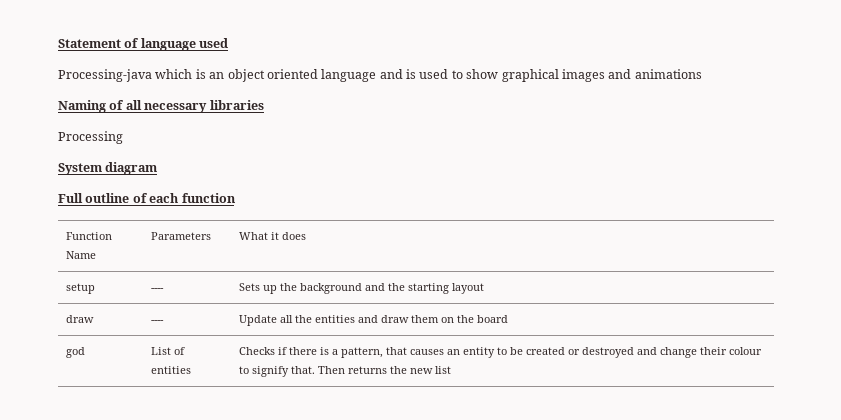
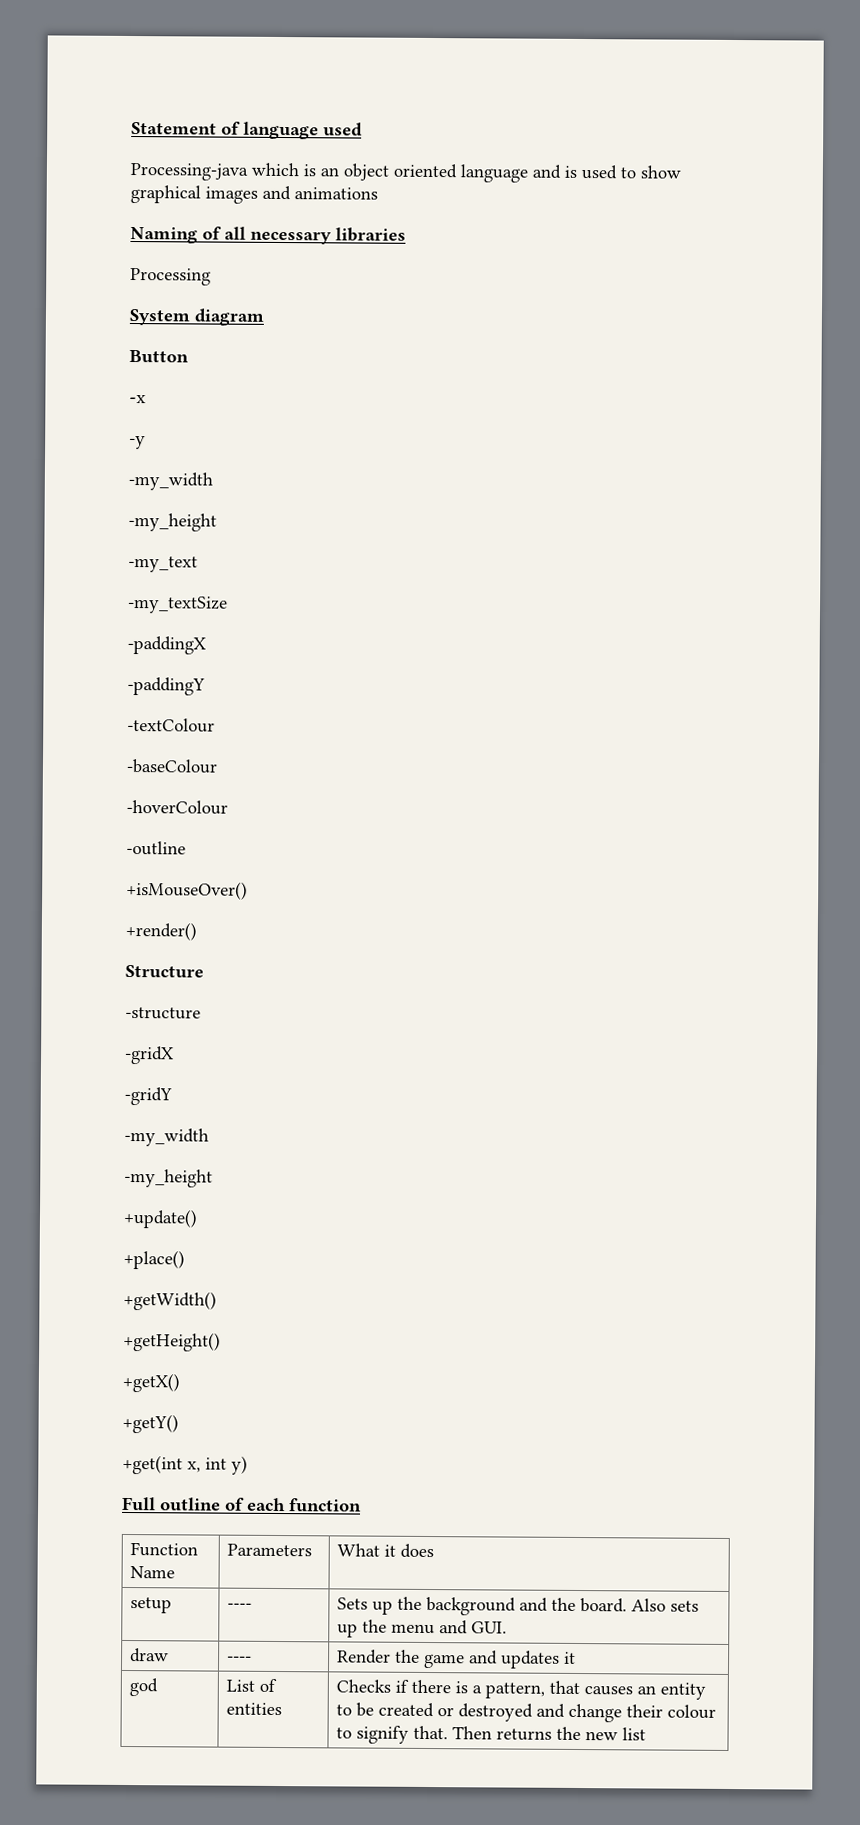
+ Button
+ -x
+ -y
+ -my_width
+ -my_height
+ -my_text
+ -my_textSize
+ -paddingX
+ -paddingY
+ -textColour
+ -baseColour
+ -hoverColour
+ -outline
+ +isMouseOver()
+ +render()
+ Structure
+ -structure
+ -gridX
+ -gridY
+ -my_width
+ -my_height
+ +update()
+ +place()
+ +getWidth()
+ +getHeight()
+ +getX()
+ +getY()
+ +get(int x, int y)
- setup | ---- | Sets up the background and the starting layout
- draw | ---- | Update all the entities and draw them on the board
+ setup | ---- | Sets up the background and the board. Also sets up the menu and GUI.
+ draw | ---- | Render the game and updates it

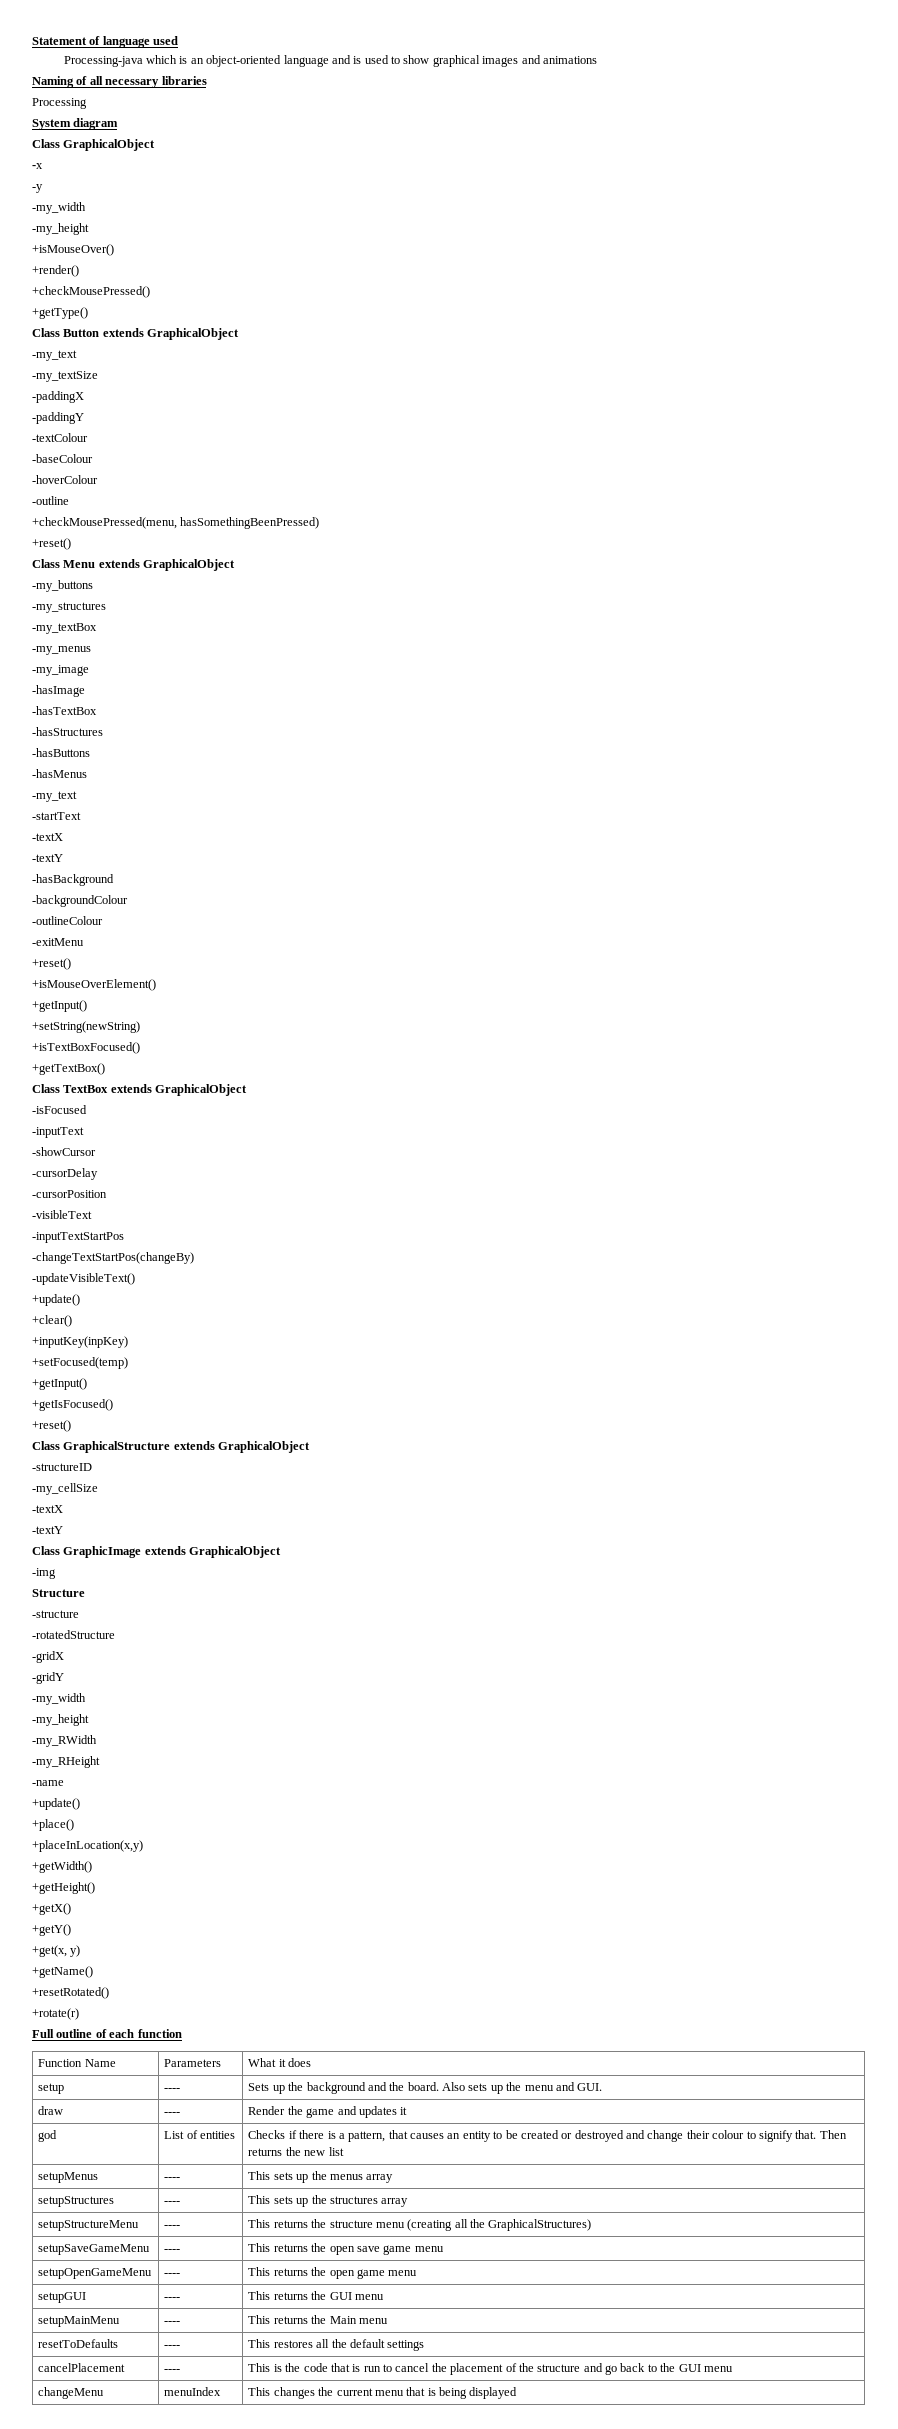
- Processing-java which is an object oriented language and is used to show graphical images and animations
+ Processing-java which is an object-oriented language and is used to show graphical images and animations
- Button
+ Class GraphicalObject
+ +isMouseOver()
+ +render()
+ +checkMousePressed()
+ +getType()
+ Class Button extends GraphicalObject
- +isMouseOver()
- +render()
+ +checkMousePressed(menu, hasSomethingBeenPressed)
+ +reset()
+ Class Menu extends GraphicalObject
+ -my_buttons
+ -my_structures
+ -my_textBox
+ -my_menus
+ -my_image
+ -hasImage
+ -hasTextBox
+ -hasStructures
+ -hasButtons
+ -hasMenus
+ -my_text
+ -startText
+ -textX
+ -textY
+ -hasBackground
+ -backgroundColour
+ -outlineColour
+ -exitMenu
+ +reset()
+ +isMouseOverElement()
+ +getInput()
+ +setString(newString)
+ +isTextBoxFocused()
+ +getTextBox()
+ Class TextBox extends GraphicalObject
+ -isFocused
+ -inputText
+ -showCursor
+ -cursorDelay
+ -cursorPosition
+ -visibleText
+ -inputTextStartPos
+ -changeTextStartPos(changeBy)
+ -updateVisibleText()
+ +update()
+ +clear()
+ +inputKey(inpKey)
+ +setFocused(temp)
+ +getInput()
+ +getIsFocused()
+ +reset()
+ Class GraphicalStructure extends GraphicalObject
+ -structureID
+ -my_cellSize
+ -textX
+ -textY
+ Class GraphicImage extends GraphicalObject
+ -img
+ -rotatedStructure
+ -my_RWidth
+ -my_RHeight
+ -name
+ +placeInLocation(x,y)
- +get(int x, int y)
+ +get(x, y)
+ +getName()
+ +resetRotated()
+ +rotate(r)
+ setupMenus | ---- | This sets up the menus array
+ setupStructures | ---- | This sets up the structures array
+ setupStructureMenu | ---- | This returns the structure menu (creating all the GraphicalStructures)
+ setupSaveGameMenu | ---- | This returns the open save game menu
+ setupOpenGameMenu | ---- | This returns the open game menu
+ setupGUI | ---- | This returns the GUI menu
+ setupMainMenu | ---- | This returns the Main menu
+ resetToDefaults | ---- | This restores all the default settings
+ cancelPlacement | ---- | This is the code that is run to cancel the placement of the structure and go back to the GUI menu
+ changeMenu | menuIndex | This changes the current menu that is being displayed

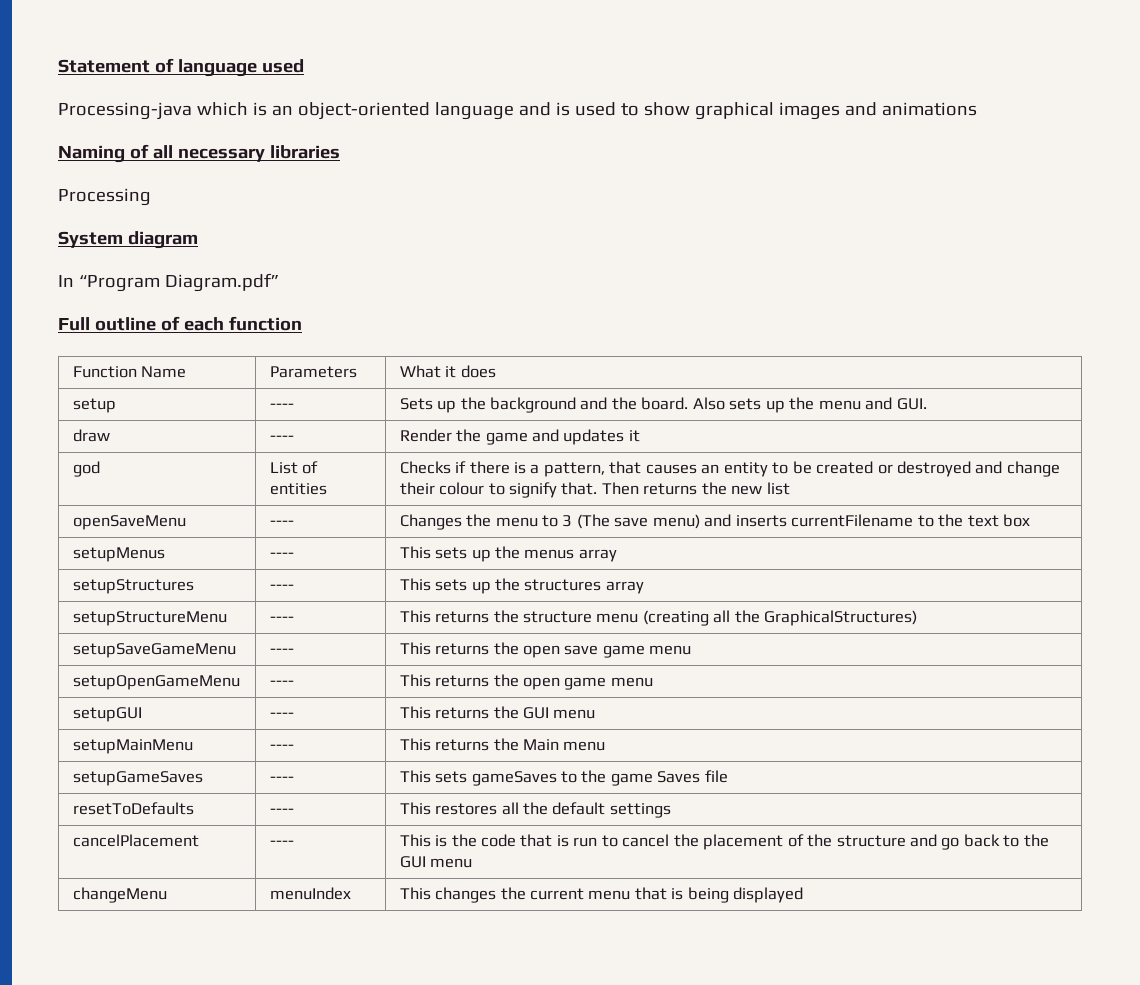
- Class GraphicalObject
- -x
- -y
- -my_width
- -my_height
- +isMouseOver()
- +render()
- +checkMousePressed()
- +getType()
- Class Button extends GraphicalObject
- -my_text
- -my_textSize
- -paddingX
- -paddingY
- -textColour
- -baseColour
- -hoverColour
- -outline
- +checkMousePressed(menu, hasSomethingBeenPressed)
- +reset()
- Class Menu extends GraphicalObject
- -my_buttons
- -my_structures
- -my_textBox
- -my_menus
- -my_image
- -hasImage
- -hasTextBox
- -hasStructures
- -hasButtons
- -hasMenus
- -my_text
- -startText
- -textX
- -textY
- -hasBackground
- -backgroundColour
- -outlineColour
- -exitMenu
- +reset()
- +isMouseOverElement()
- +getInput()
- +setString(newString)
- +isTextBoxFocused()
- +getTextBox()
- Class TextBox extends GraphicalObject
- -isFocused
- -inputText
- -showCursor
- -cursorDelay
- -cursorPosition
- -visibleText
- -inputTextStartPos
- -changeTextStartPos(changeBy)
- -updateVisibleText()
- +update()
- +clear()
- +inputKey(inpKey)
- +setFocused(temp)
- +getInput()
- +getIsFocused()
- +reset()
- Class GraphicalStructure extends GraphicalObject
- -structureID
- -my_cellSize
- -textX
- -textY
- Class GraphicImage extends GraphicalObject
- -img
- Structure
- -structure
- -rotatedStructure
- -gridX
- -gridY
- -my_width
- -my_height
- -my_RWidth
- -my_RHeight
- -name
- +update()
- +place()
- +placeInLocation(x,y)
- +getWidth()
- +getHeight()
- +getX()
- +getY()
- +get(x, y)
- +getName()
- +resetRotated()
- +rotate(r)
+ In “Program Diagram.pdf”
+ openSaveMenu | ---- | Changes the menu to 3 (The save menu) and inserts currentFilename to the text box
+ setupGameSaves | ---- | This sets gameSaves to the game Saves file

